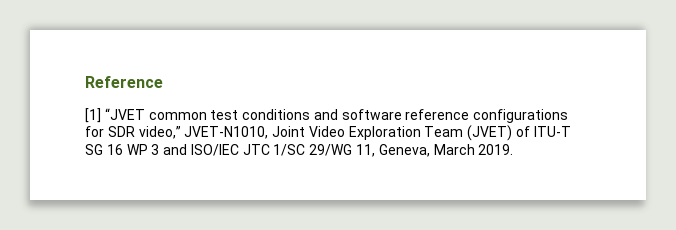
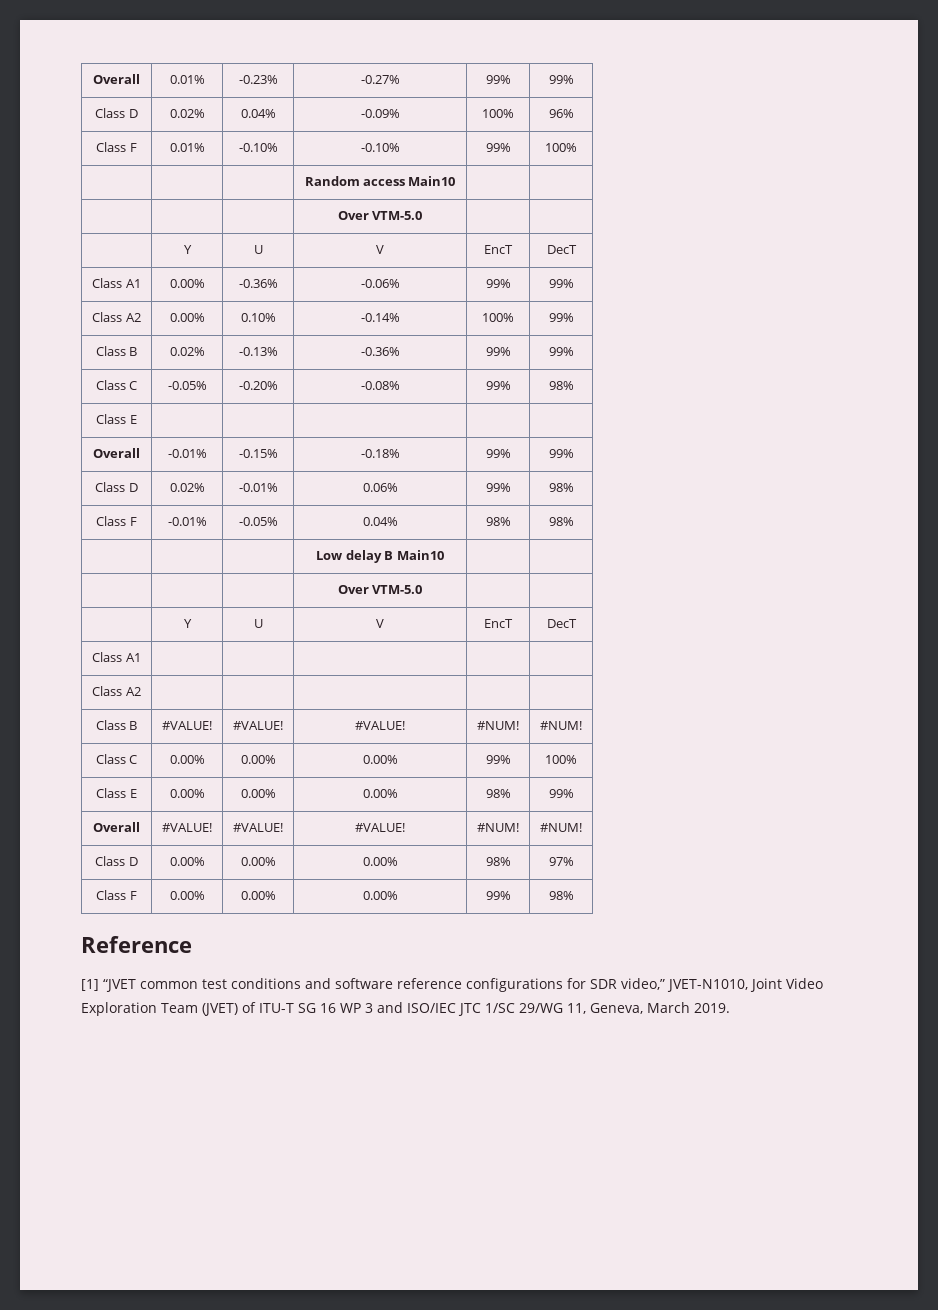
+ Overall | 0.01% | -0.23% | -0.27% | 99% | 99%
+ Class D | 0.02% | 0.04% | -0.09% | 100% | 96%
+ Class F | 0.01% | -0.10% | -0.10% | 99% | 100%
+ | | | Random access Main10 | |
+ | | | Over VTM-5.0 | |
+ | Y | U | V | EncT | DecT
+ Class A1 | 0.00% | -0.36% | -0.06% | 99% | 99%
+ Class A2 | 0.00% | 0.10% | -0.14% | 100% | 99%
+ Class B | 0.02% | -0.13% | -0.36% | 99% | 99%
+ Class C | -0.05% | -0.20% | -0.08% | 99% | 98%
+ Class E | | | | |
+ Overall | -0.01% | -0.15% | -0.18% | 99% | 99%
+ Class D | 0.02% | -0.01% | 0.06% | 99% | 98%
+ Class F | -0.01% | -0.05% | 0.04% | 98% | 98%
+ | | | Low delay B Main10 | |
+ | | | Over VTM-5.0 | |
+ | Y | U | V | EncT | DecT
+ Class A1 | | | | |
+ Class A2 | | | | |
+ Class B | #VALUE! | #VALUE! | #VALUE! | #NUM! | #NUM!
+ Class C | 0.00% | 0.00% | 0.00% | 99% | 100%
+ Class E | 0.00% | 0.00% | 0.00% | 98% | 99%
+ Overall | #VALUE! | #VALUE! | #VALUE! | #NUM! | #NUM!
+ Class D | 0.00% | 0.00% | 0.00% | 98% | 97%
+ Class F | 0.00% | 0.00% | 0.00% | 99% | 98%

